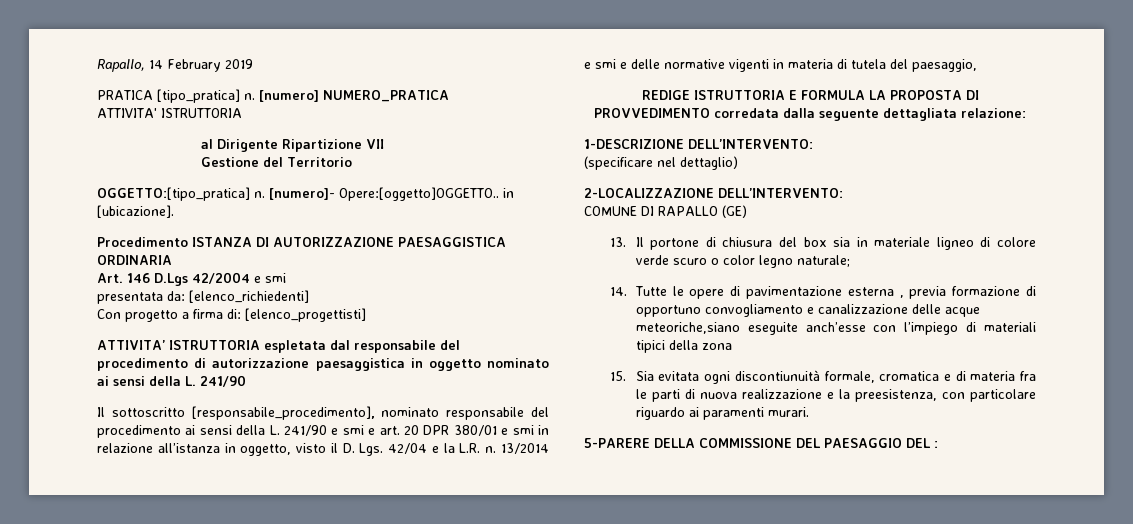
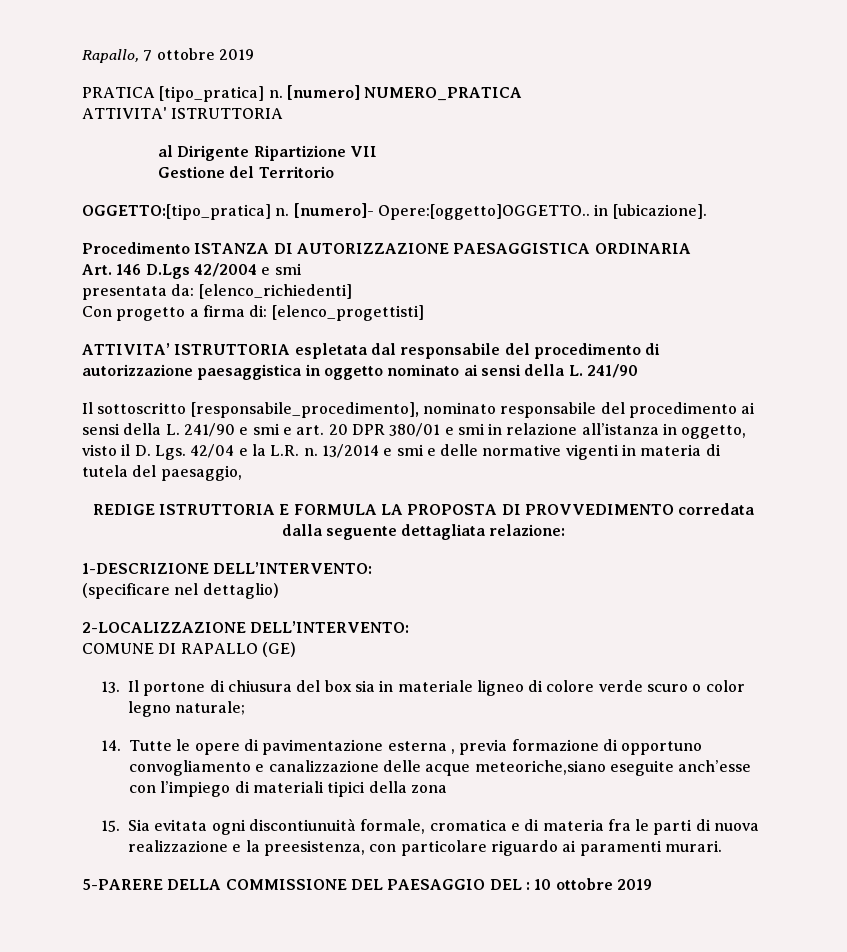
- Rapallo, 14 February 2019
+ Rapallo, 7 ottobre 2019
- 5-PARERE DELLA COMMISSIONE DEL PAESAGGIO DEL :
+ 5-PARERE DELLA COMMISSIONE DEL PAESAGGIO DEL : 10 ottobre 2019

